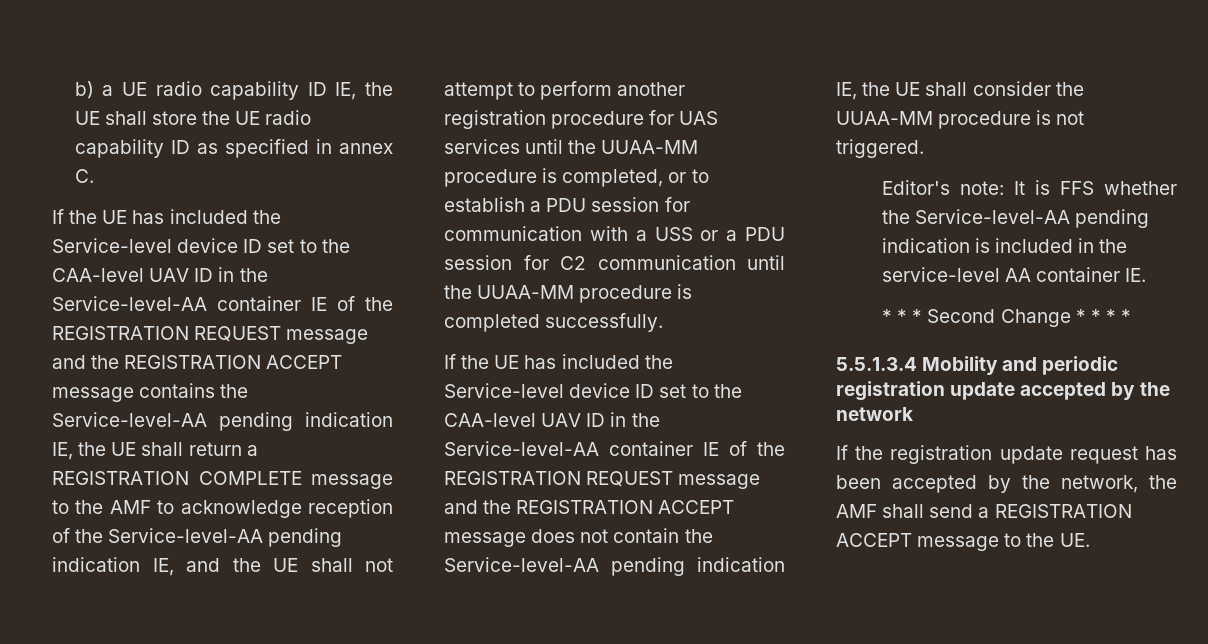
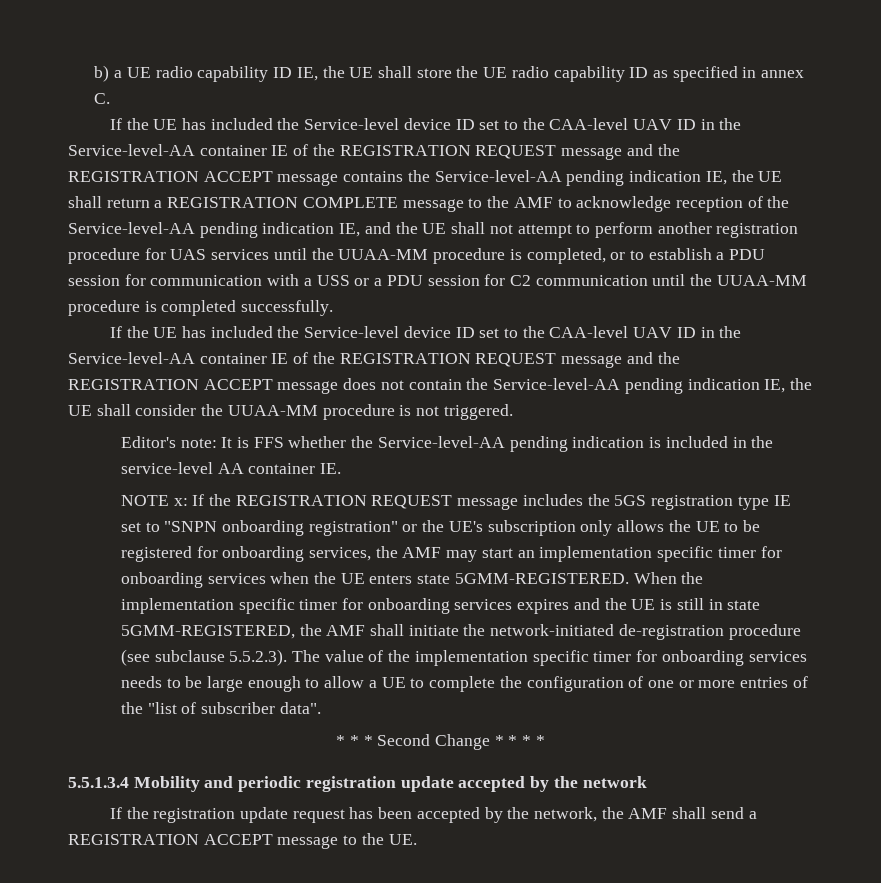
+ NOTE x: If the REGISTRATION REQUEST message includes the 5GS registration type IE set to "SNPN onboarding registration" or the UE's subscription only allows the UE to be registered for onboarding services, the AMF may start an implementation specific timer for onboarding services when the UE enters state 5GMM-REGISTERED. When the implementation specific timer for onboarding services expires and the UE is still in state 5GMM-REGISTERED, the AMF shall initiate the network-initiated de-registration procedure (see subclause 5.5.2.3). The value of the implementation specific timer for onboarding services needs to be large enough to allow a UE to complete the configuration of one or more entries of the "list of subscriber data".

